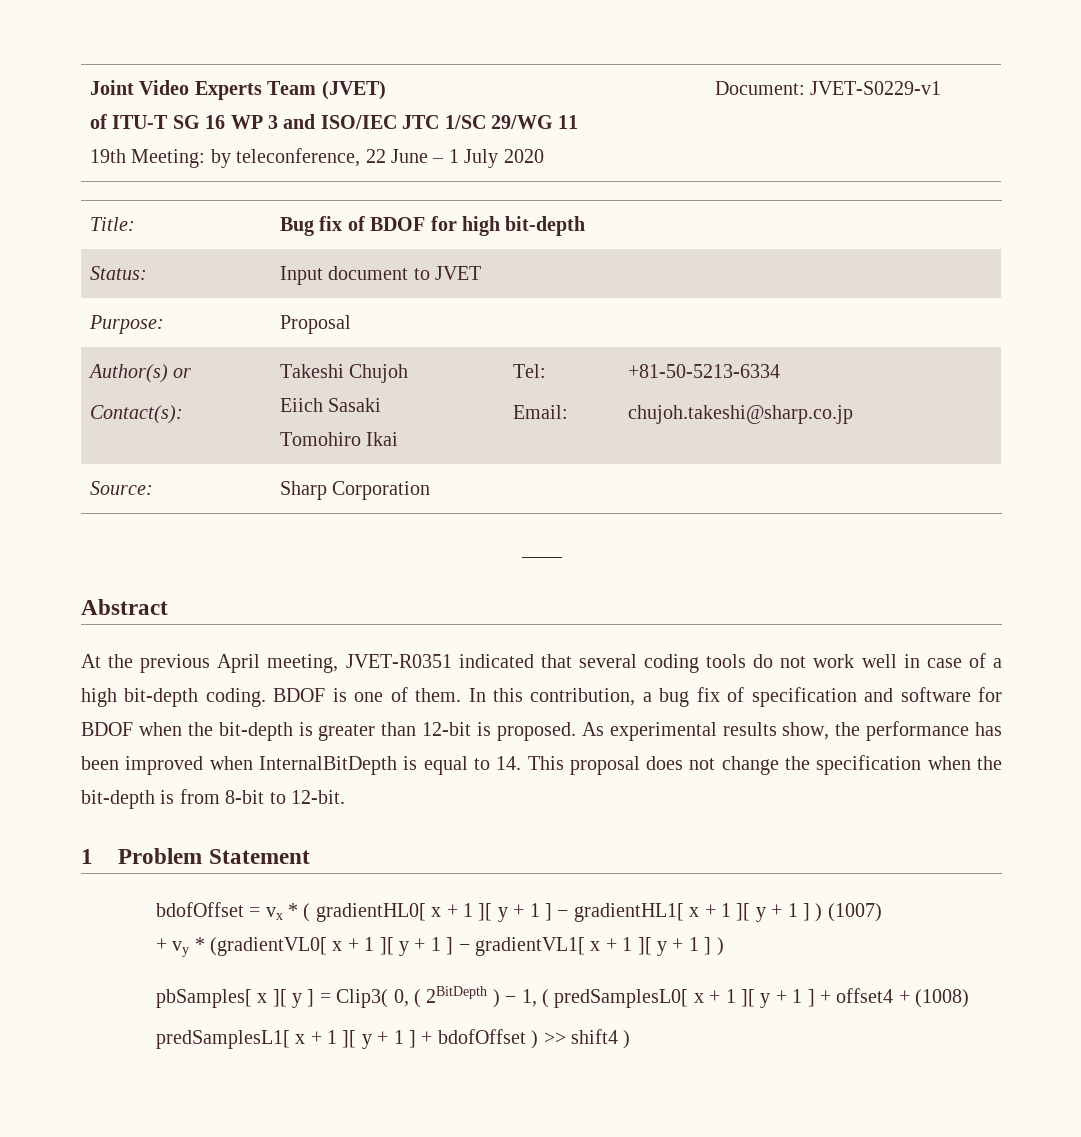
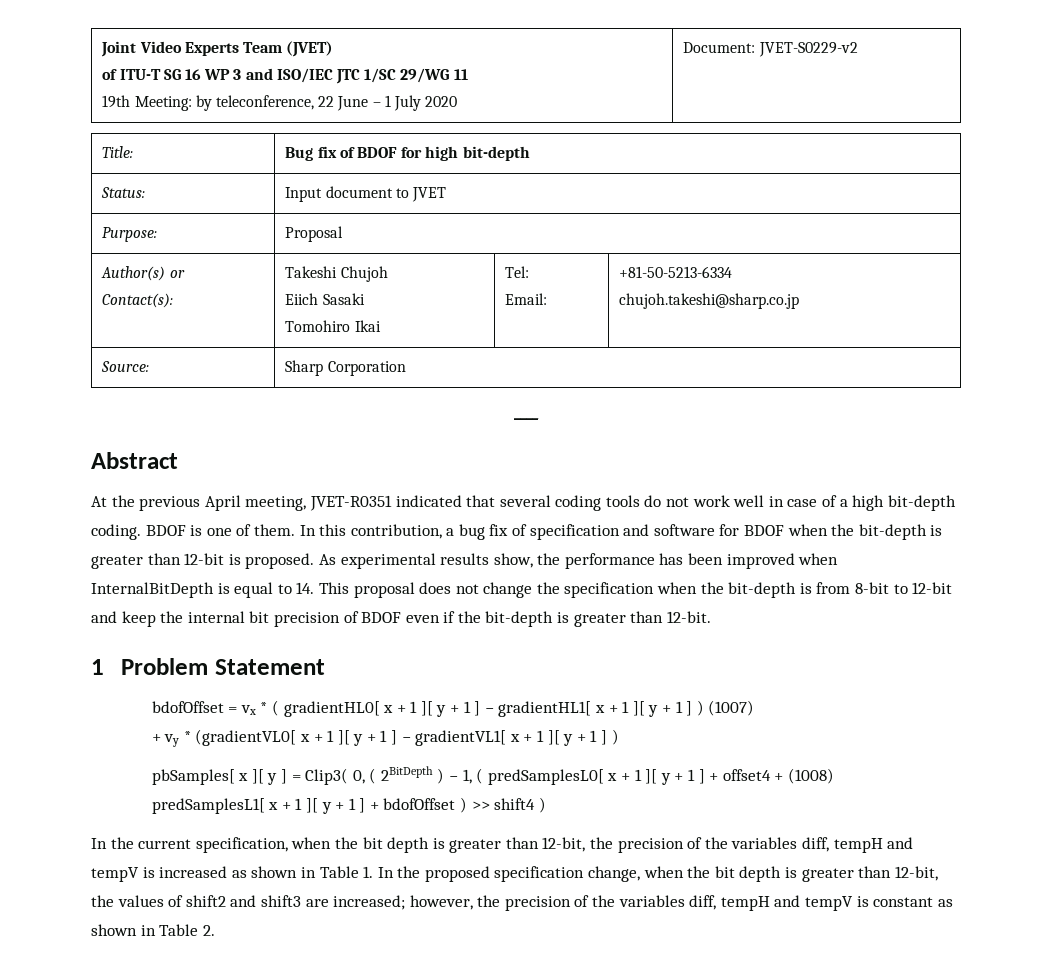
  Joint Video Experts Team (JVET)
  of ITU-T SG 16 WP 3 and ISO/IEC JTC 1/SC 29/WG 11
- 19th Meeting: by teleconference, 22 June – 1 July 2020 | Document: JVET-S0229-v1
+ 19th Meeting: by teleconference, 22 June – 1 July 2020 | Document: JVET-S0229-v2
- As experimental results show, the performance has been improved when InternalBitDepth is equal to 14. This proposal does not change the specification when the bit-depth is from 8-bit to 12-bit.
+ As experimental results show, the performance has been improved when InternalBitDepth is equal to 14. This proposal does not change the specification when the bit-depth is from 8-bit to 12-bit and keep the internal bit precision of BDOF even if the bit-depth is greater than 12-bit.
+ In the current specification, when the bit depth is greater than 12-bit, the precision of the variables diff, tempH and tempV is increased as shown in Table 1. In the proposed specification change, when the bit depth is greater than 12-bit, the values of shift2 and shift3 are increased; however, the precision of the variables diff, tempH and tempV is constant as shown in Table 2.

